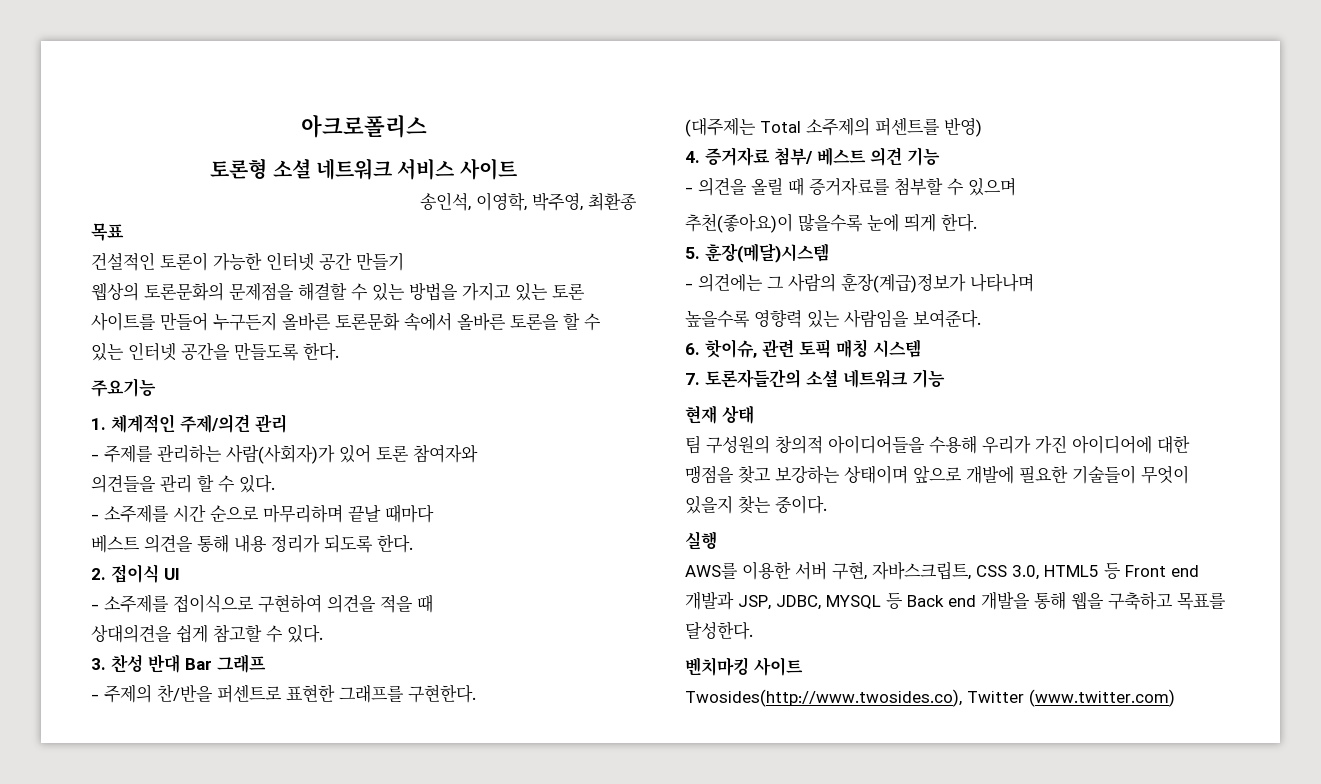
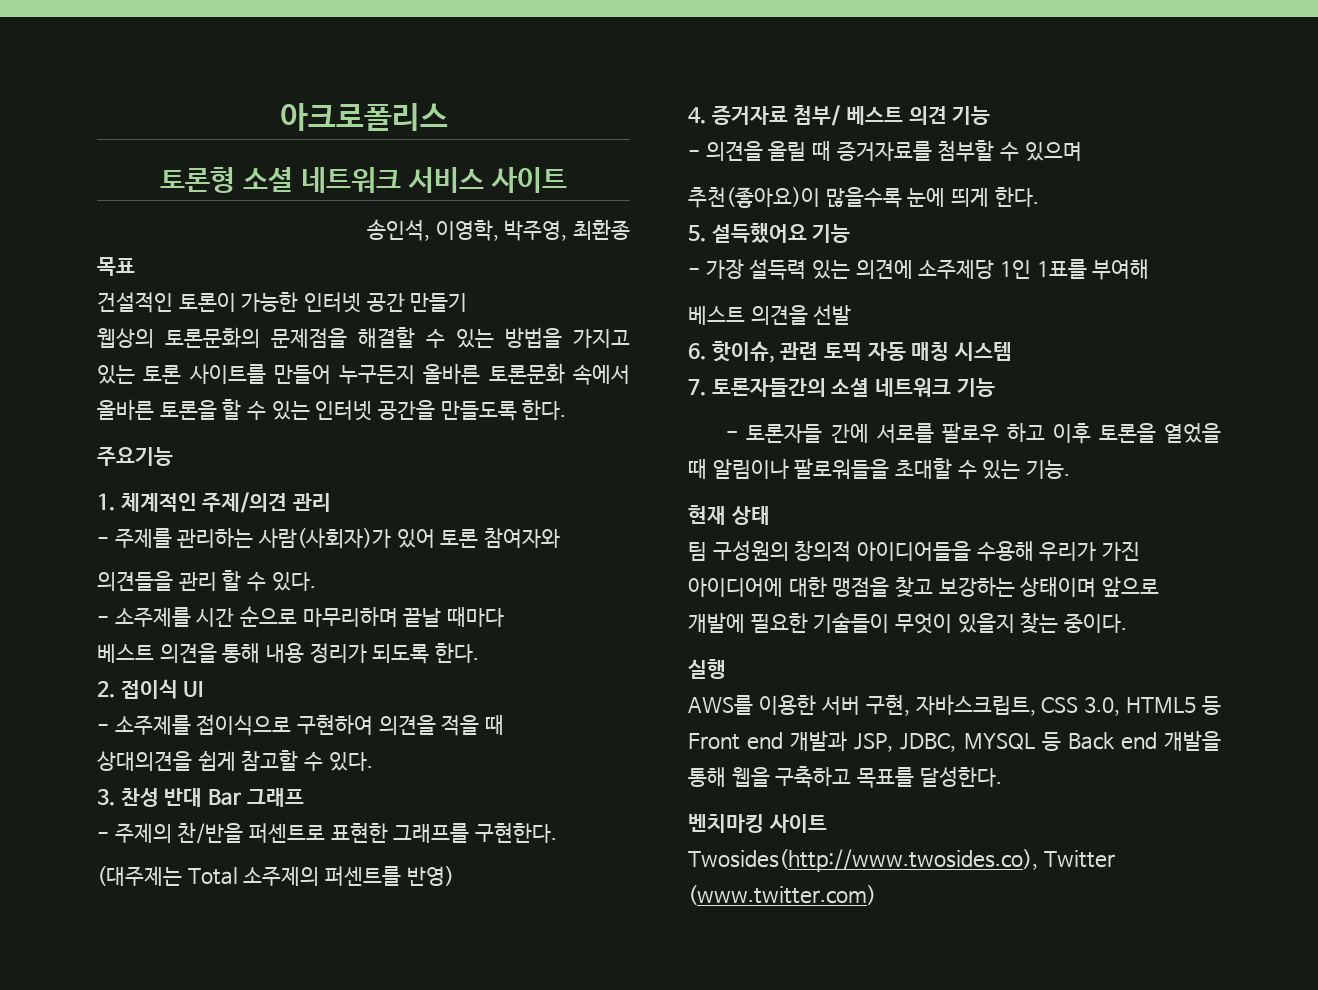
- 5. 훈장(메달)시스템
- - 의견에는 그 사람의 훈장(계급)정보가 나타나며
- 높을수록 영향력 있는 사람임을 보여준다.
+ 5. 설득했어요 기능
+ - 가장 설득력 있는 의견에 소주제당 1인 1표를 부여해
+ 베스트 의견을 선발
- 6. 핫이슈, 관련 토픽 매칭 시스템
+ 6. 핫이슈, 관련 토픽 자동 매칭 시스템
+ - 토론자들 간에 서로를 팔로우 하고 이후 토론을 열었을 때 알림이나 팔로워들을 초대할 수 있는 기능.

